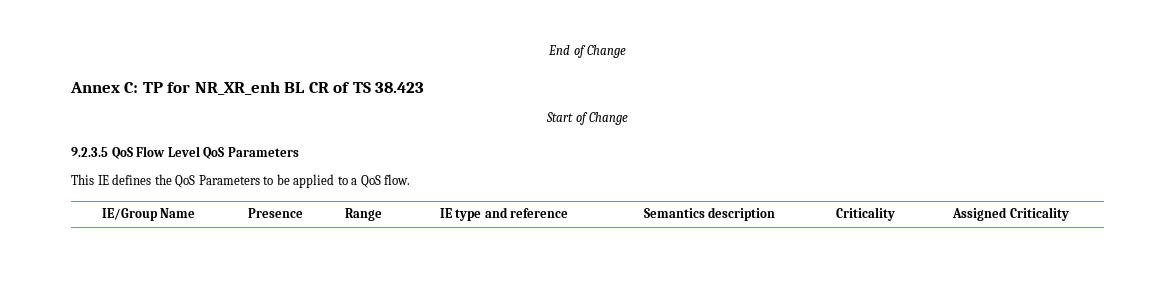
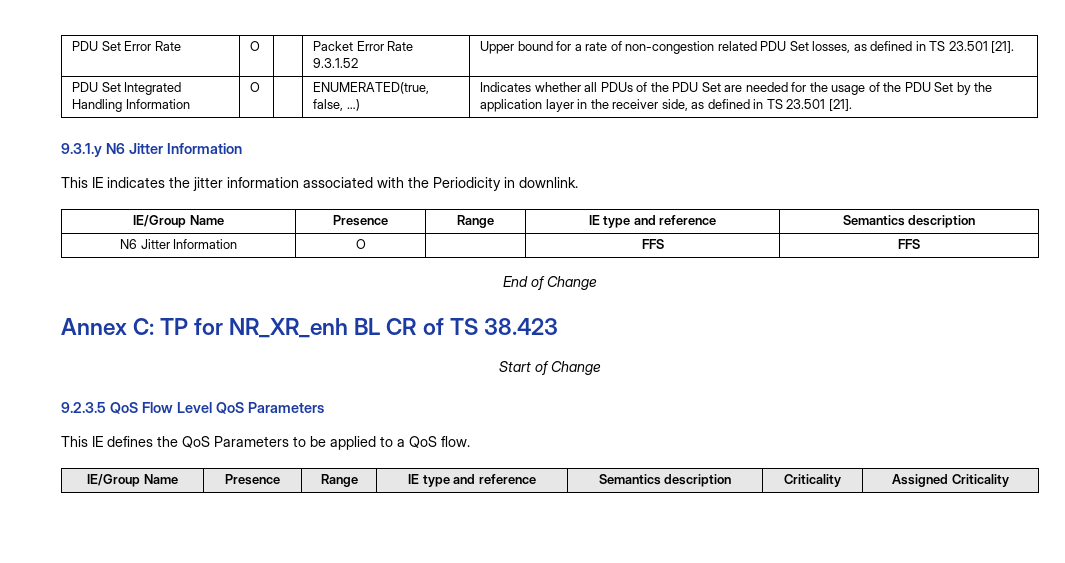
+ PDU Set Error Rate | O | | Packet Error Rate 9.3.1.52 | Upper bound for a rate of non-congestion related PDU Set losses, as defined in TS 23.501 [21].
+ PDU Set Integrated Handling Information | O | | ENUMERATED(true, false, …) | Indicates whether all PDUs of the PDU Set are needed for the usage of the PDU Set by the application layer in the receiver side, as defined in TS 23.501 [21].
+ 9.3.1.y N6 Jitter Information
+ This IE indicates the jitter information associated with the Periodicity in downlink.
+ IE/Group Name | Presence | Range | IE type and reference | Semantics description
+ N6 Jitter Information | O | | FFS | FFS

